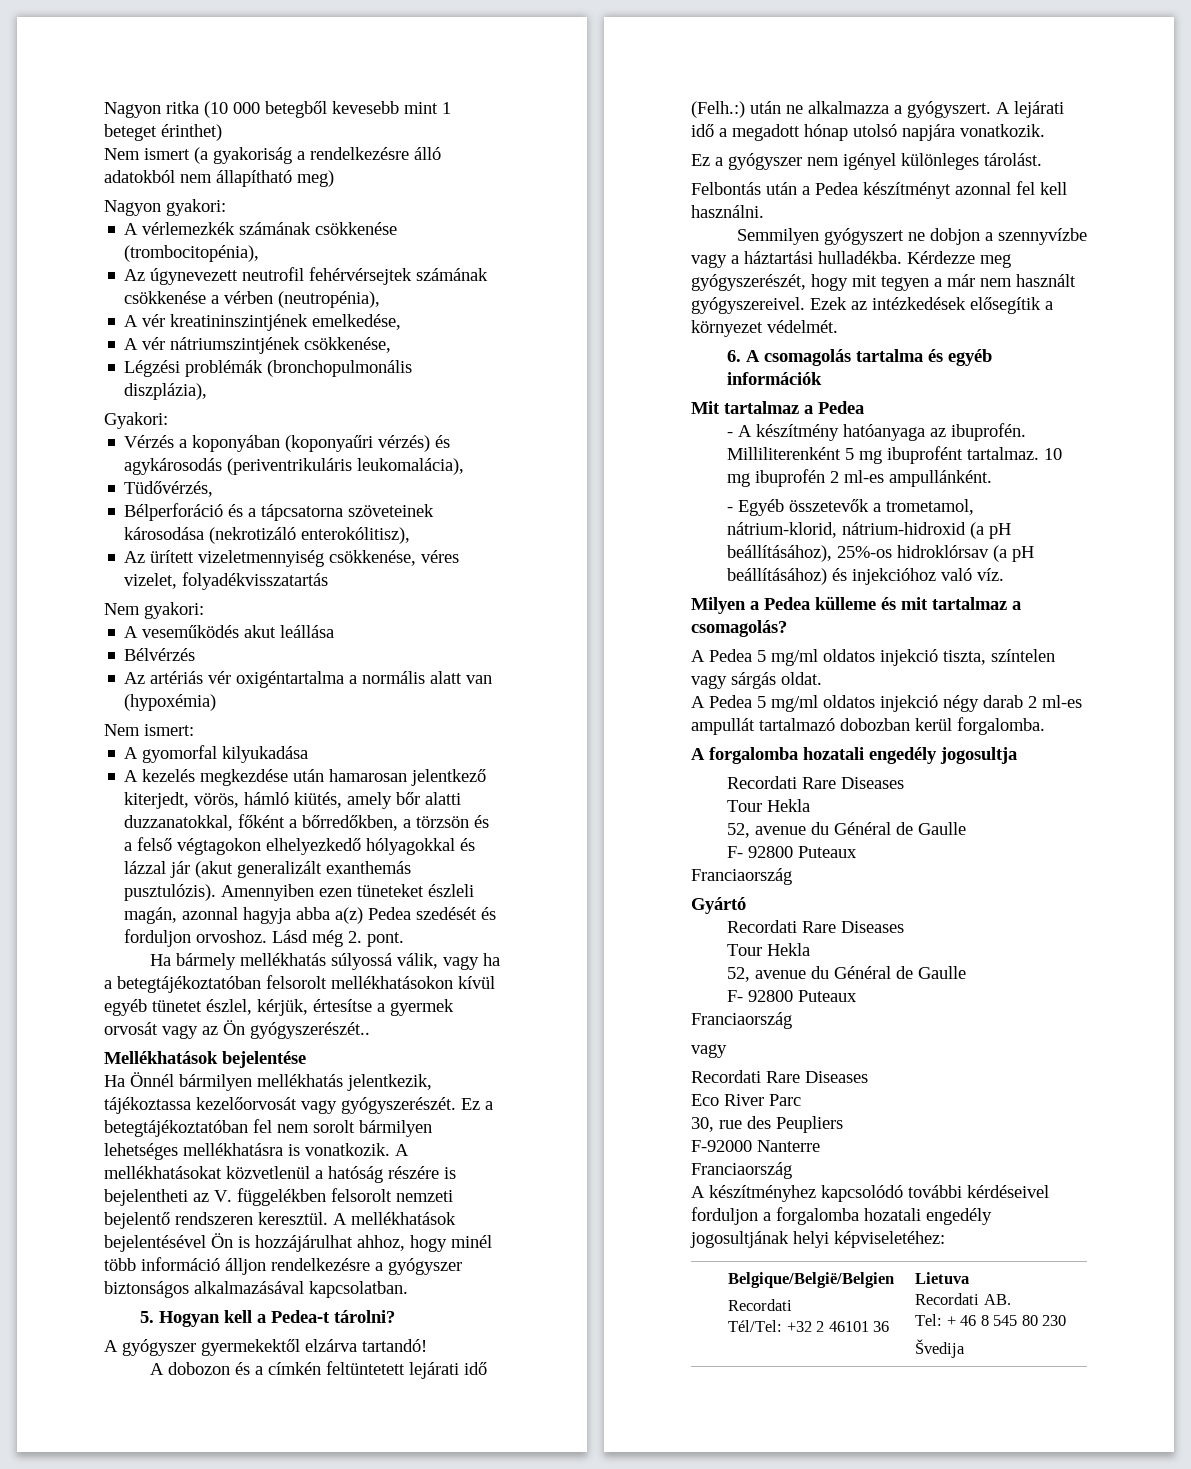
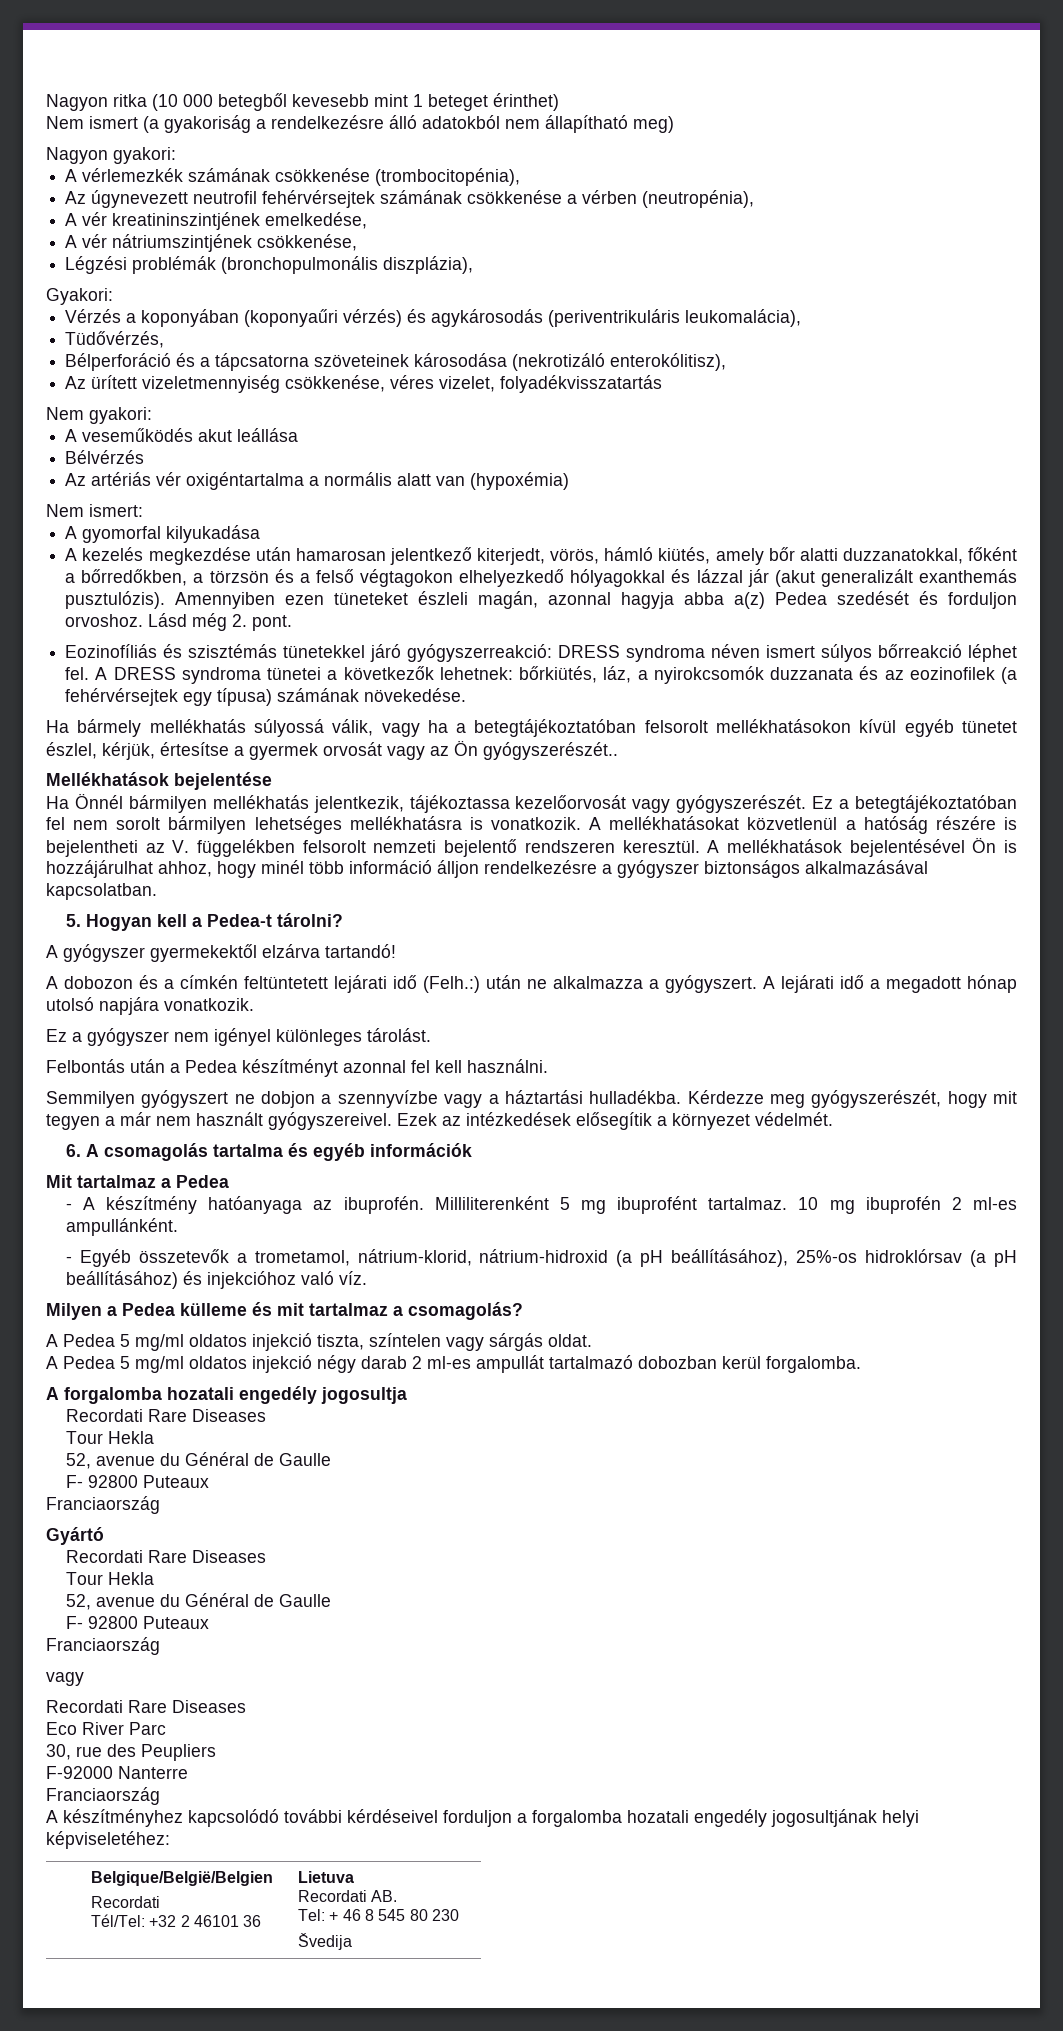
+ Eozinofíliás és szisztémás tünetekkel járó gyógyszerreakció: DRESS syndroma néven ismert súlyos bőrreakció léphet fel. A DRESS syndroma tünetei a következők lehetnek: bőrkiütés, láz, a nyirokcsomók duzzanata és az eozinofilek (a fehérvérsejtek egy típusa) számának növekedése.

